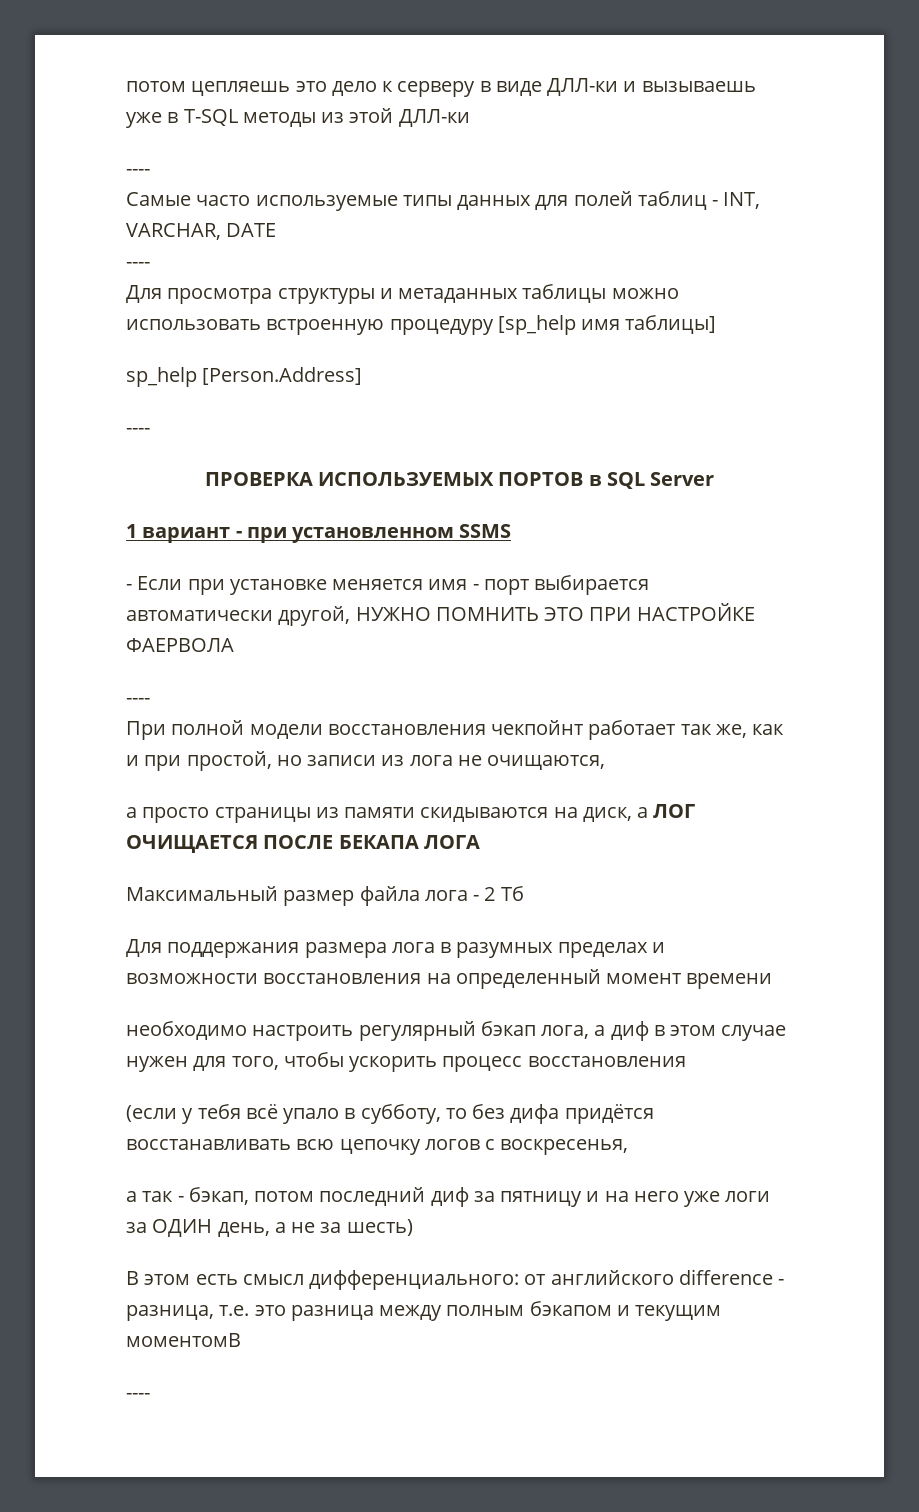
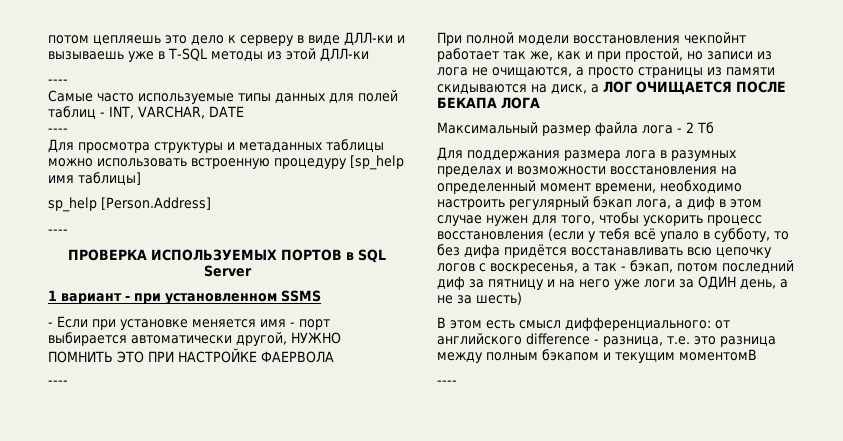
- При полной модели восстановления чекпойнт работает так же, как и при простой, но записи из лога не очищаются,
- а просто страницы из памяти скидываются на диск, а ЛОГ ОЧИЩАЕТСЯ ПОСЛЕ БЕКАПА ЛОГА
+ При полной модели восстановления чекпойнт работает так же, как и при простой, но записи из лога не очищаются, а просто страницы из памяти скидываются на диск, а ЛОГ ОЧИЩАЕТСЯ ПОСЛЕ БЕКАПА ЛОГА
- Для поддержания размера лога в разумных пределах и возможности восстановления на определенный момент времени
- необходимо настроить регулярный бэкап лога, а диф в этом случае нужен для того, чтобы ускорить процесс восстановления
- (если у тебя всё упало в субботу, то без дифа придётся восстанавливать всю цепочку логов с воскресенья,
- а так - бэкап, потом последний диф за пятницу и на него уже логи за ОДИН день, а не за шесть)
+ Для поддержания размера лога в разумных пределах и возможности восстановления на определенный момент времени, необходимо настроить регулярный бэкап лога, а диф в этом случае нужен для того, чтобы ускорить процесс восстановления (если у тебя всё упало в субботу, то без дифа придётся восстанавливать всю цепочку логов с воскресенья, а так - бэкап, потом последний диф за пятницу и на него уже логи за ОДИН день, а не за шесть)

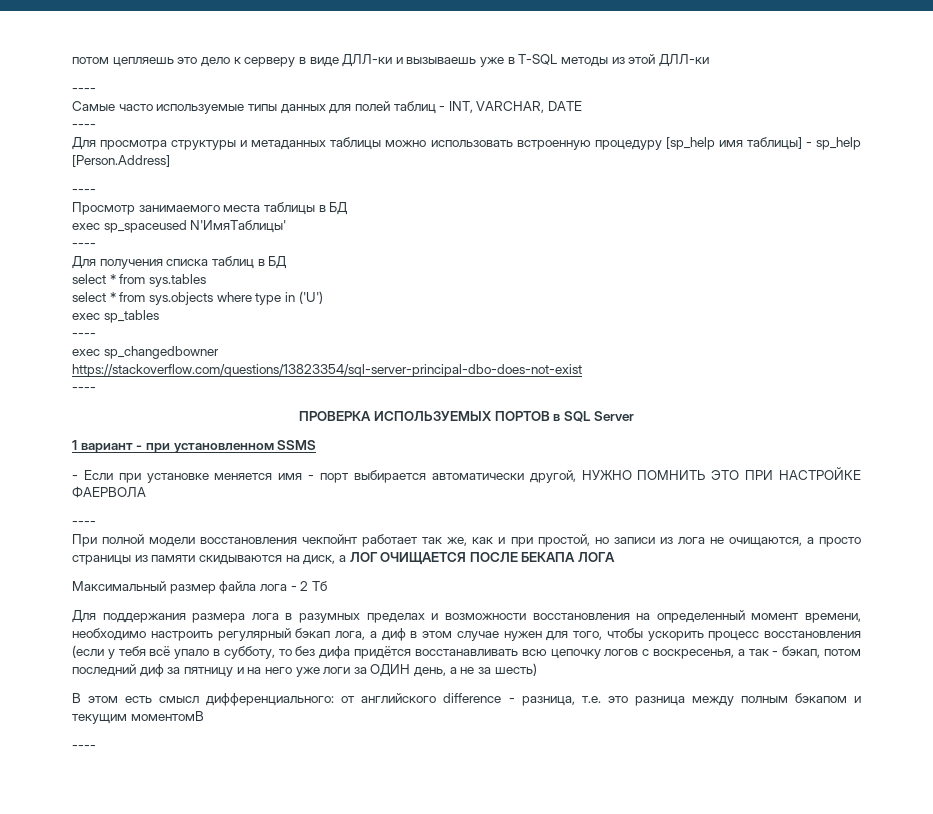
- Для просмотра структуры и метаданных таблицы можно использовать встроенную процедуру [sp_help имя таблицы]
- sp_help [Person.Address]
+ Для просмотра структуры и метаданных таблицы можно использовать встроенную процедуру [sp_help имя таблицы] - sp_help [Person.Address]
+ Просмотр занимаемого места таблицы в БД
+ exec sp_spaceused N'ИмяТаблицы'
+ ----
+ Для получения списка таблиц в БД
+ select * from sys.tables
+ select * from sys.objects where type in ('U')
+ exec sp_tables
+ ----
+ exec sp_changedbowner
+ https://stackoverflow.com/questions/13823354/sql-server-principal-dbo-does-not-exist
+ ----

